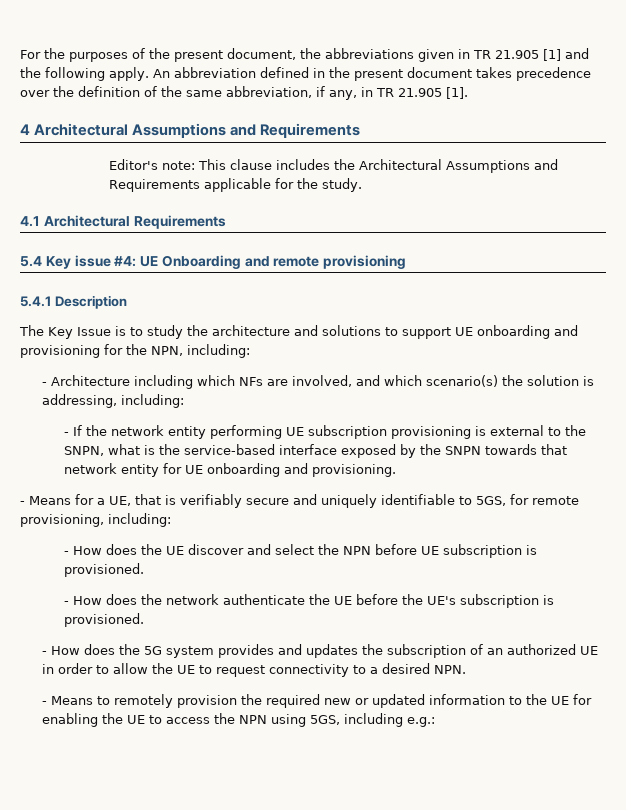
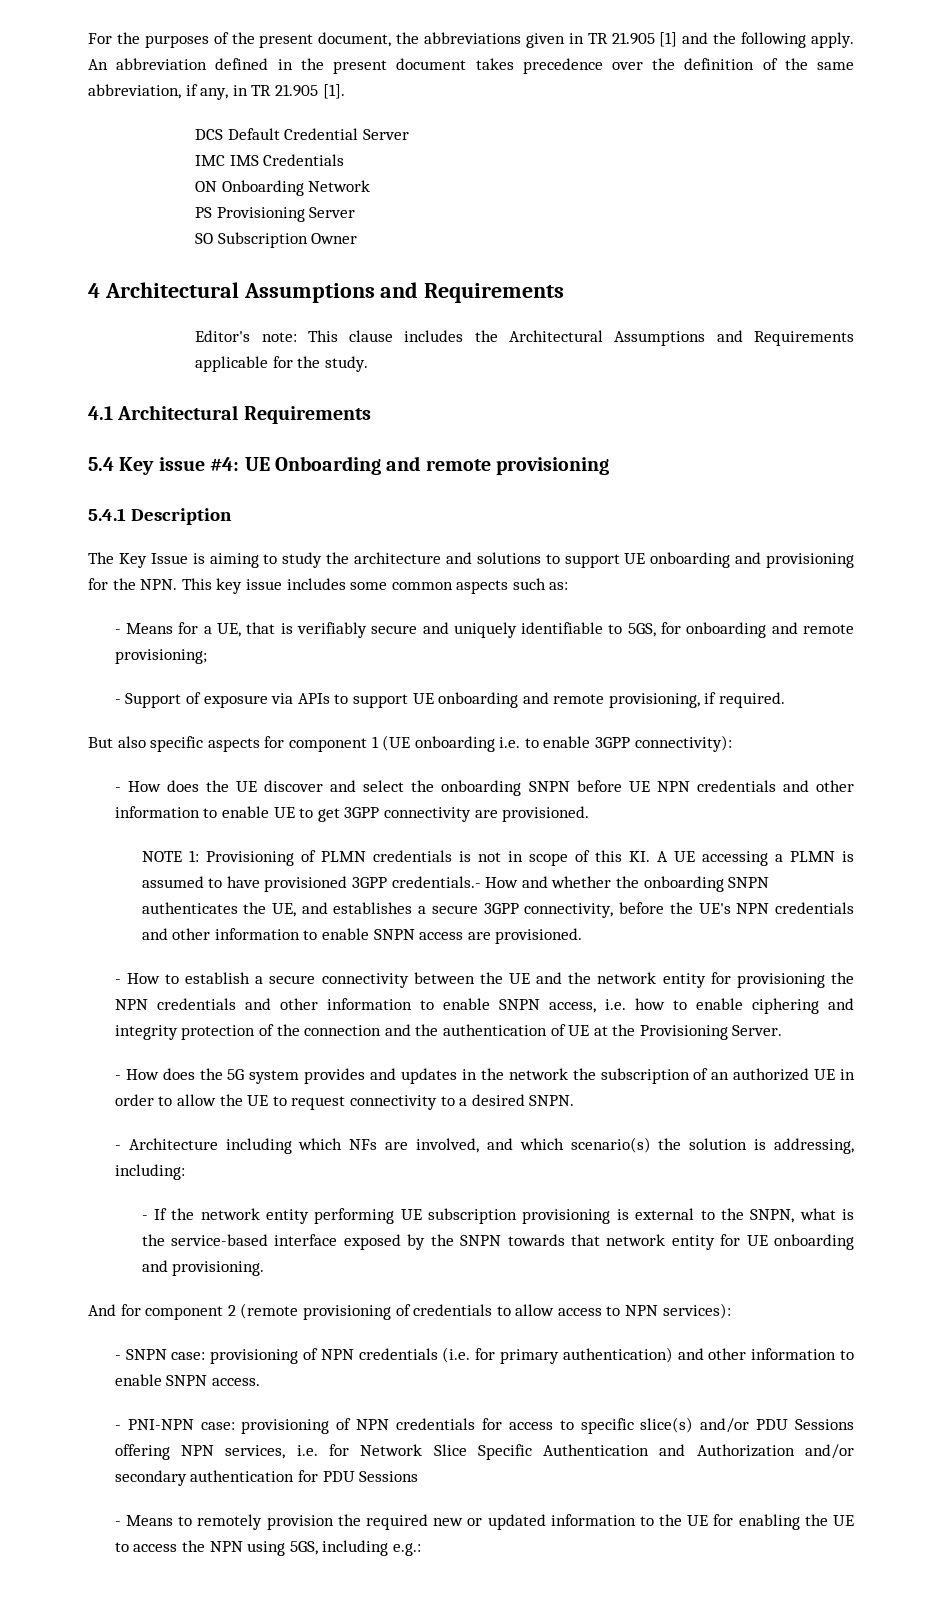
+ DCS Default Credential Server
+ IMC IMS Credentials
+ ON Onboarding Network
+ PS Provisioning Server
+ SO Subscription Owner
- The Key Issue is to study the architecture and solutions to support UE onboarding and provisioning for the NPN, including:
+ The Key Issue is aiming to study the architecture and solutions to support UE onboarding and provisioning for the NPN. This key issue includes some common aspects such as:
+ - Means for a UE, that is verifiably secure and uniquely identifiable to 5GS, for onboarding and remote provisioning;
+ - Support of exposure via APIs to support UE onboarding and remote provisioning, if required.
+ But also specific aspects for component 1 (UE onboarding i.e. to enable 3GPP connectivity):
+ - How does the UE discover and select the onboarding SNPN before UE NPN credentials and other information to enable UE to get 3GPP connectivity are provisioned.
+ NOTE 1: Provisioning of PLMN credentials is not in scope of this KI. A UE accessing a PLMN is assumed to have provisioned 3GPP credentials.- How and whether the onboarding SNPN authenticates the UE, and establishes a secure 3GPP connectivity, before the UE's NPN credentials and other information to enable SNPN access are provisioned.
+ - How to establish a secure connectivity between the UE and the network entity for provisioning the NPN credentials and other information to enable SNPN access, i.e. how to enable ciphering and integrity protection of the connection and the authentication of UE at the Provisioning Server.
+ - How does the 5G system provides and updates in the network the subscription of an authorized UE in order to allow the UE to request connectivity to a desired SNPN.
- - Means for a UE, that is verifiably secure and uniquely identifiable to 5GS, for remote provisioning, including:
- - How does the UE discover and select the NPN before UE subscription is provisioned.
- - How does the network authenticate the UE before the UE's subscription is provisioned.
- - How does the 5G system provides and updates the subscription of an authorized UE in order to allow the UE to request connectivity to a desired NPN.
+ And for component 2 (remote provisioning of credentials to allow access to NPN services):
+ - SNPN case: provisioning of NPN credentials (i.e. for primary authentication) and other information to enable SNPN access.
+ - PNI-NPN case: provisioning of NPN credentials for access to specific slice(s) and/or PDU Sessions offering NPN services, i.e. for Network Slice Specific Authentication and Authorization and/or secondary authentication for PDU Sessions

